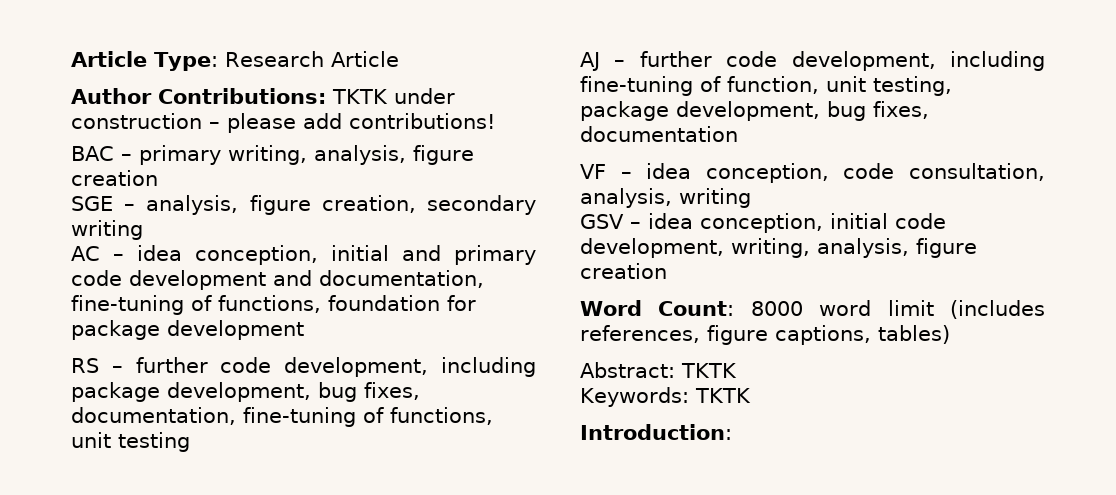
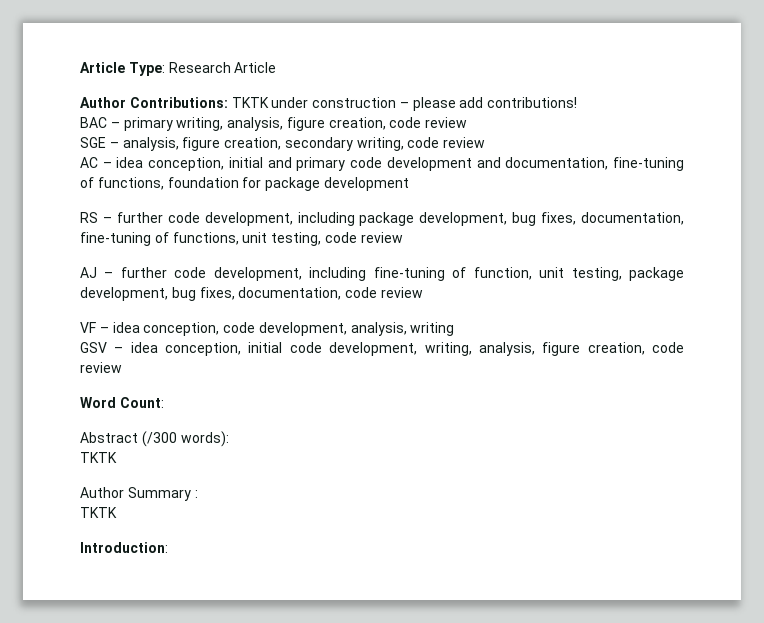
- BAC – primary writing, analysis, figure creation
+ BAC – primary writing, analysis, figure creation, code review
- SGE – analysis, figure creation, secondary writing
+ SGE – analysis, figure creation, secondary writing, code review
- RS – further code development, including package development, bug fixes, documentation, fine-tuning of functions, unit testing
+ RS – further code development, including package development, bug fixes, documentation, fine-tuning of functions, unit testing, code review
- AJ – further code development, including fine-tuning of function, unit testing, package development, bug fixes, documentation
+ AJ – further code development, including fine-tuning of function, unit testing, package development, bug fixes, documentation, code review
- VF – idea conception, code consultation, analysis, writing
+ VF – idea conception, code development, analysis, writing
- GSV – idea conception, initial code development, writing, analysis, figure creation
+ GSV – idea conception, initial code development, writing, analysis, figure creation, code review
- Word Count: 8000 word limit (includes references, figure captions, tables)
- Abstract: TKTK
- Keywords: TKTK
+ Word Count:
+ Abstract (/300 words):
+ TKTK
+ Author Summary :
+ TKTK

